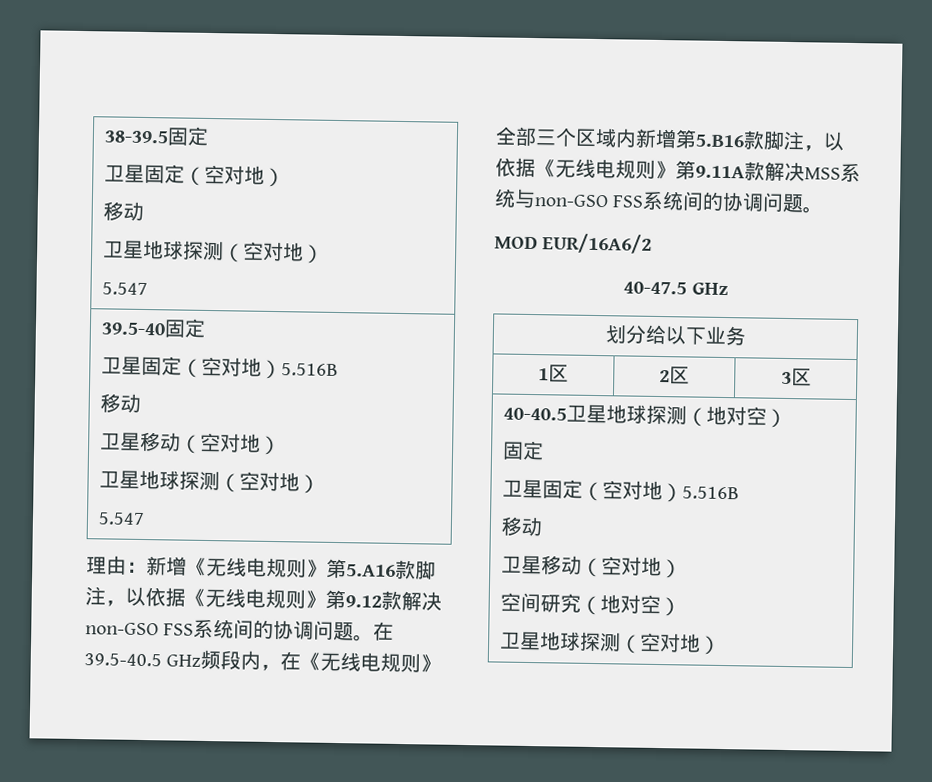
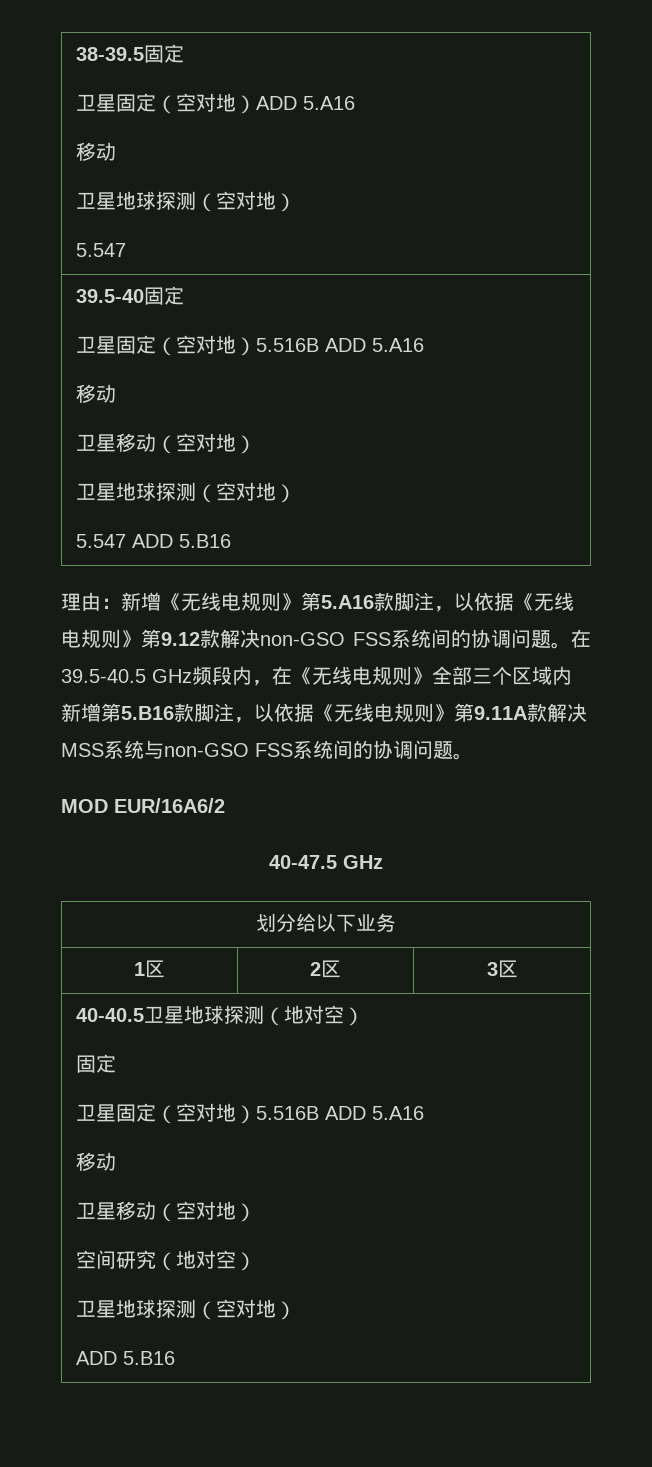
  38-39.5固定
- 卫星固定（空对地）
+ 卫星固定（空对地）ADD 5.A16
  39.5-40固定
- 卫星固定（空对地）5.516B
+ 卫星固定（空对地）5.516B ADD 5.A16
  移动
  卫星移动（空对地）
  卫星地球探测（空对地）
- 5.547
+ 5.547 ADD 5.B16
  40-40.5卫星地球探测（地对空）
  固定
- 卫星固定（空对地）5.516B
+ 卫星固定（空对地）5.516B ADD 5.A16
  移动
  卫星移动（空对地）
  空间研究（地对空）
  卫星地球探测（空对地）
+ ADD 5.B16

